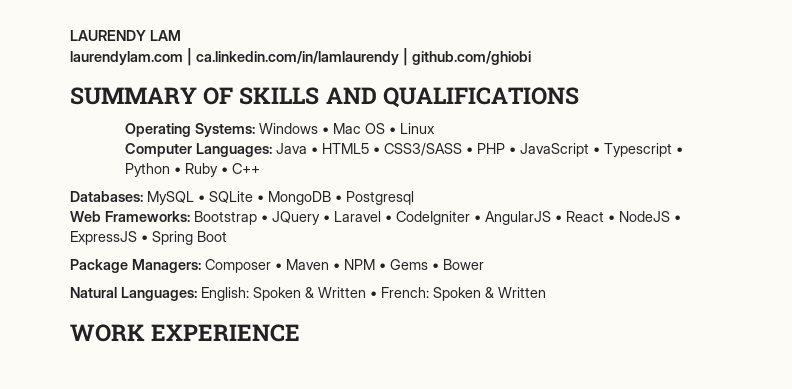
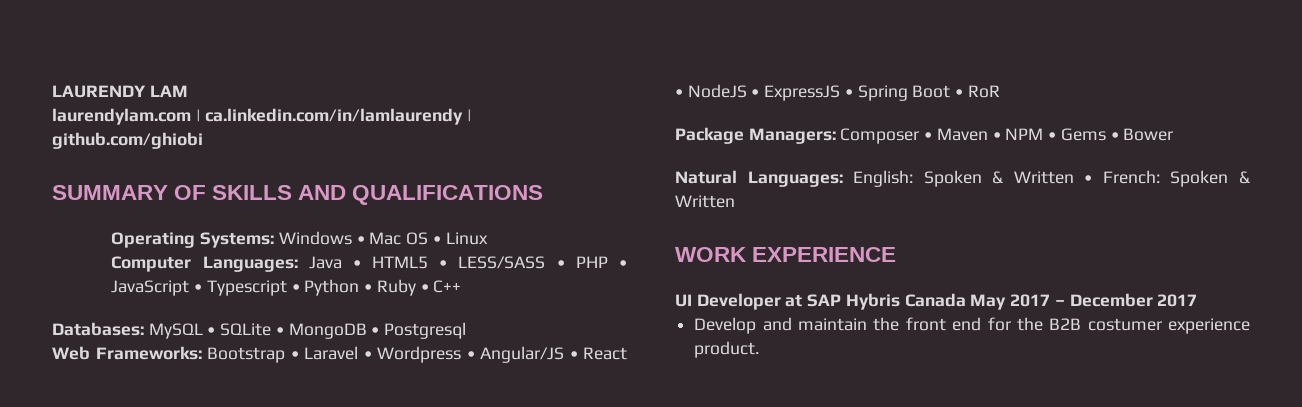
- Computer Languages: Java • HTML5 • CSS3/SASS • PHP • JavaScript • Typescript • Python • Ruby • C++
+ Computer Languages: Java • HTML5 • LESS/SASS • PHP • JavaScript • Typescript • Python • Ruby • C++
- Web Frameworks: Bootstrap • JQuery • Laravel • CodeIgniter • AngularJS • React • NodeJS • ExpressJS • Spring Boot
+ Web Frameworks: Bootstrap • Laravel • Wordpress • Angular/JS • React • NodeJS • ExpressJS • Spring Boot • RoR
+ UI Developer at SAP Hybris Canada May 2017 – December 2017
+ Develop and maintain the front end for the B2B costumer experience product.

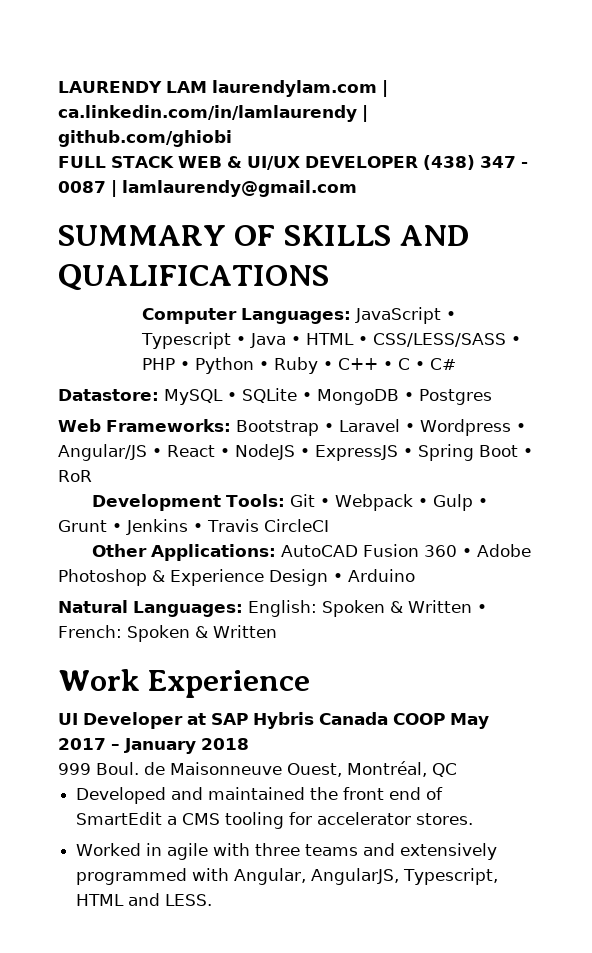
- LAURENDY LAM
- laurendylam.com | ca.linkedin.com/in/lamlaurendy | github.com/ghiobi
+ LAURENDY LAM laurendylam.com | ca.linkedin.com/in/lamlaurendy | github.com/ghiobi
+ FULL STACK WEB & UI/UX DEVELOPER (438) 347 - 0087 | lamlaurendy@gmail.com
- Operating Systems: Windows • Mac OS • Linux
- Computer Languages: Java • HTML5 • LESS/SASS • PHP • JavaScript • Typescript • Python • Ruby • C++
- Databases: MySQL • SQLite • MongoDB • Postgresql
+ Computer Languages: JavaScript • Typescript • Java • HTML • CSS/LESS/SASS • PHP • Python • Ruby • C++ • C • C#
+ Datastore: MySQL • SQLite • MongoDB • Postgres
- Package Managers: Composer • Maven • NPM • Gems • Bower
+ Development Tools: Git • Webpack • Gulp • Grunt • Jenkins • Travis CircleCI
+ Other Applications: AutoCAD Fusion 360 • Adobe Photoshop & Experience Design • Arduino
- WORK EXPERIENCE
+ Work Experience
- UI Developer at SAP Hybris Canada May 2017 – December 2017
- Develop and maintain the front end for the B2B costumer experience product.
+ UI Developer at SAP Hybris Canada COOP May 2017 – January 2018
+ 999 Boul. de Maisonneuve Ouest, Montréal, QC
+ Developed and maintained the front end of SmartEdit a CMS tooling for accelerator stores.
+ Worked in agile with three teams and extensively programmed with Angular, AngularJS, Typescript, HTML and LESS.

